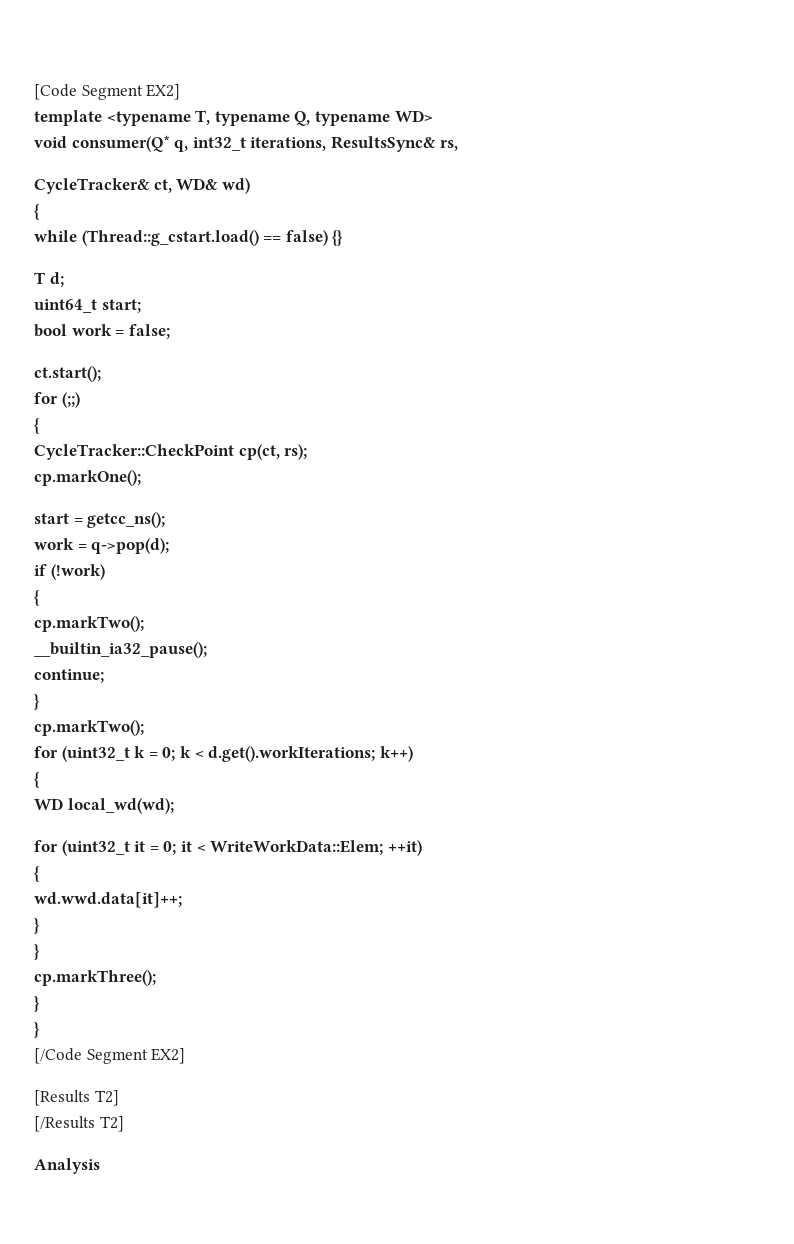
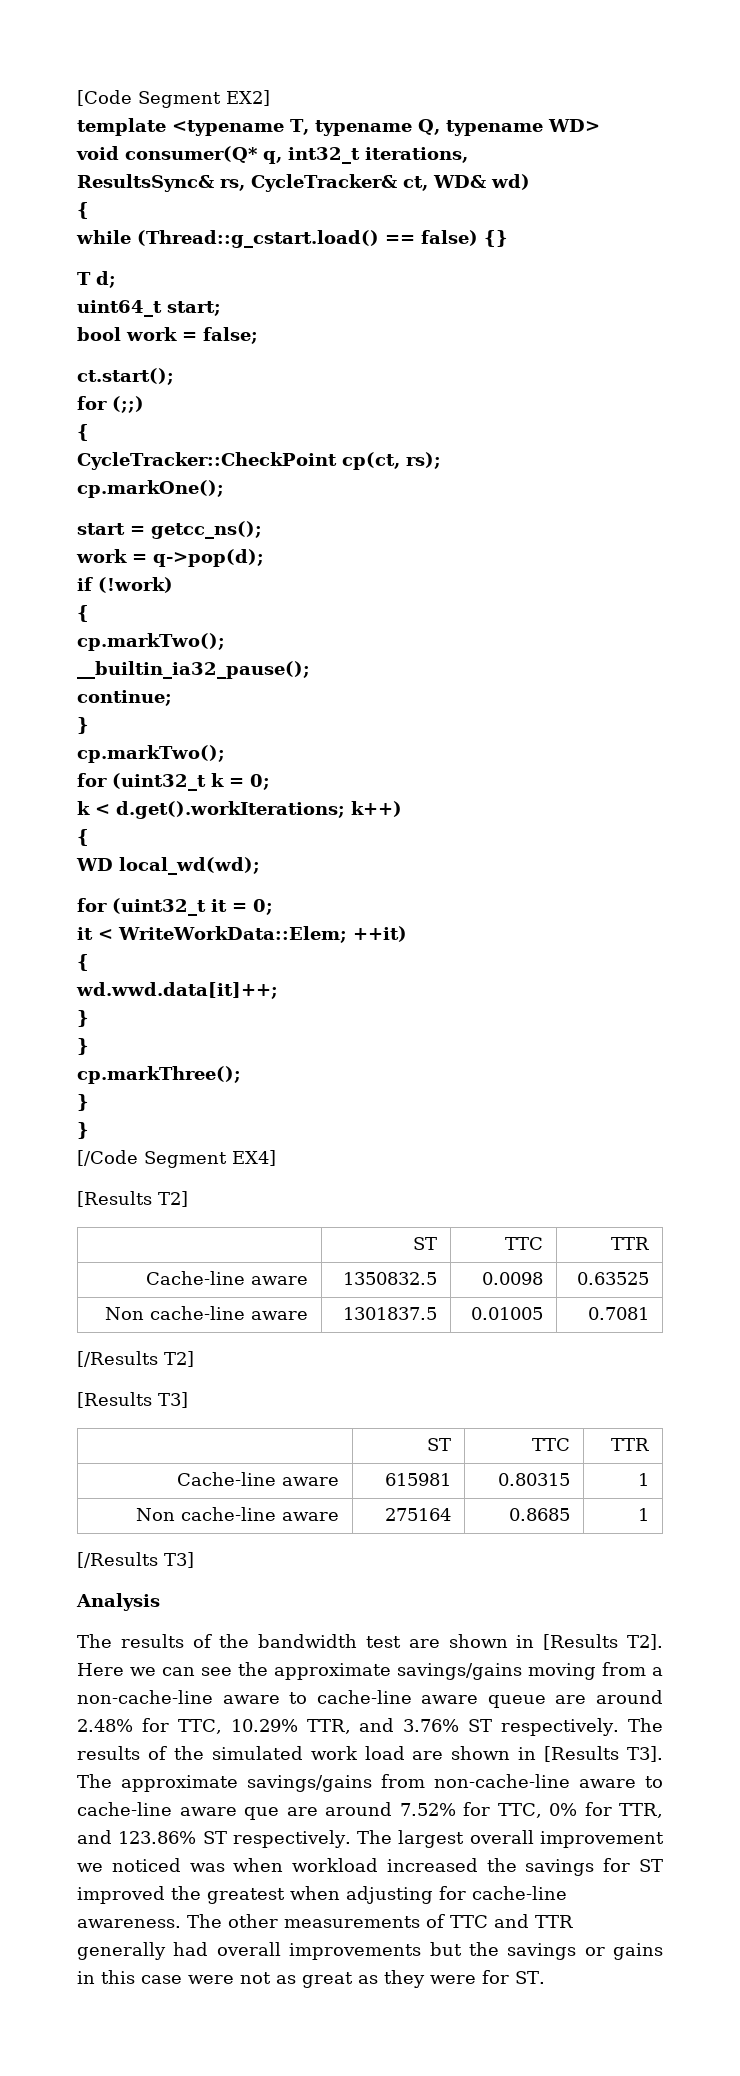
- void consumer(Q* q, int32_t iterations, ResultsSync& rs,
- CycleTracker& ct, WD& wd)
+ void consumer(Q* q, int32_t iterations,
+ ResultsSync& rs, CycleTracker& ct, WD& wd)
- for (uint32_t k = 0; k < d.get().workIterations; k++)
+ for (uint32_t k = 0;
+ k < d.get().workIterations; k++)
- for (uint32_t it = 0; it < WriteWorkData::Elem; ++it)
+ for (uint32_t it = 0;
+ it < WriteWorkData::Elem; ++it)
- [/Code Segment EX2]
+ [/Code Segment EX4]
  [Results T2]
+ | ST | TTC | TTR
+ Cache-line aware | 1350832.5 | 0.0098 | 0.63525
+ Non cache-line aware | 1301837.5 | 0.01005 | 0.7081
  [/Results T2]
+ [Results T3]
+ | ST | TTC | TTR
+ Cache-line aware | 615981 | 0.80315 | 1
+ Non cache-line aware | 275164 | 0.8685 | 1
+ [/Results T3]
  Analysis
+ The results of the bandwidth test are shown in [Results T2]. Here we can see the approximate savings/gains moving from a non-cache-line aware to cache-line aware queue are around 2.48% for TTC, 10.29% TTR, and 3.76% ST respectively. The results of the simulated work load are shown in [Results T3]. The approximate savings/gains from non-cache-line aware to cache-line aware que are around 7.52% for TTC, 0% for TTR, and 123.86% ST respectively. The largest overall improvement we noticed was when workload increased the savings for ST improved the greatest when adjusting for cache-line awareness. The other measurements of TTC and TTR generally had overall improvements but the savings or gains in this case were not as great as they were for ST.

